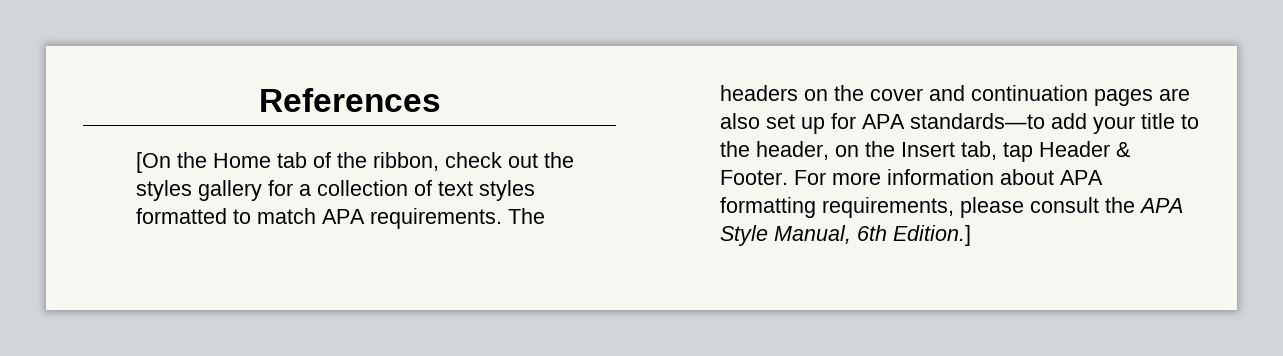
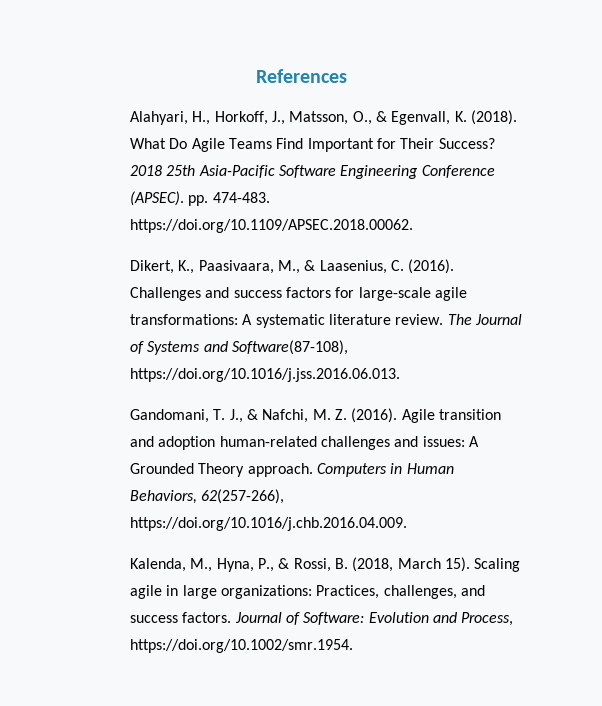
- [On the Home tab of the ribbon, check out the styles gallery for a collection of text styles formatted to match APA requirements. The headers on the cover and continuation pages are also set up for APA standards—to add your title to the header, on the Insert tab, tap Header & Footer. For more information about APA formatting requirements, please consult the APA Style Manual, 6th Edition.]
+ Alahyari, H., Horkoff, J., Matsson, O., & Egenvall, K. (2018). What Do Agile Teams Find Important for Their Success? 2018 25th Asia-Pacific Software Engineering Conference (APSEC). pp. 474-483. https://doi.org/10.1109/APSEC.2018.00062.
+ Dikert, K., Paasivaara, M., & Laasenius, C. (2016). Challenges and success factors for large-scale agile transformations: A systematic literature review. The Journal of Systems and Software(87-108), https://doi.org/10.1016/j.jss.2016.06.013.
+ Gandomani, T. J., & Nafchi, M. Z. (2016). Agile transition and adoption human-related challenges and issues: A Grounded Theory approach. Computers in Human Behaviors, 62(257-266), https://doi.org/10.1016/j.chb.2016.04.009.
+ Kalenda, M., Hyna, P., & Rossi, B. (2018, March 15). Scaling agile in large organizations: Practices, challenges, and success factors. Journal of Software: Evolution and Process, https://doi.org/10.1002/smr.1954.

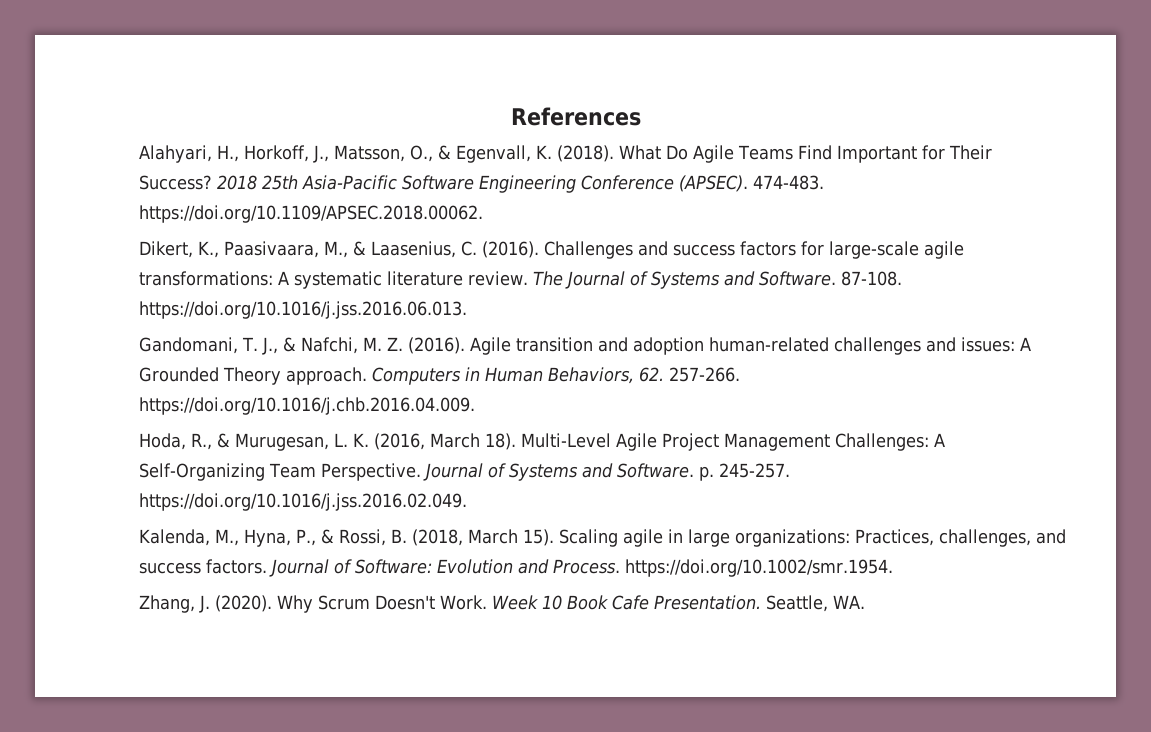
- 2018 25th Asia-Pacific Software Engineering Conference (APSEC). pp. 474-483. https://doi.org/10.1109/APSEC.2018.00062.
+ 2018 25th Asia-Pacific Software Engineering Conference (APSEC). 474-483. https://doi.org/10.1109/APSEC.2018.00062.
- The Journal of Systems and Software(87-108), https://doi.org/10.1016/j.jss.2016.06.013.
+ The Journal of Systems and Software. 87-108. https://doi.org/10.1016/j.jss.2016.06.013.
- Computers in Human Behaviors, 62(257-266), https://doi.org/10.1016/j.chb.2016.04.009.
+ Computers in Human Behaviors, 62. 257-266. https://doi.org/10.1016/j.chb.2016.04.009.
+ Hoda, R., & Murugesan, L. K. (2016, March 18). Multi-Level Agile Project Management Challenges: A Self-Organizing Team Perspective. Journal of Systems and Software. p. 245-257. https://doi.org/10.1016/j.jss.2016.02.049.
- Journal of Software: Evolution and Process, https://doi.org/10.1002/smr.1954.
+ Journal of Software: Evolution and Process. https://doi.org/10.1002/smr.1954.
+ Zhang, J. (2020). Why Scrum Doesn't Work. Week 10 Book Cafe Presentation. Seattle, WA.

